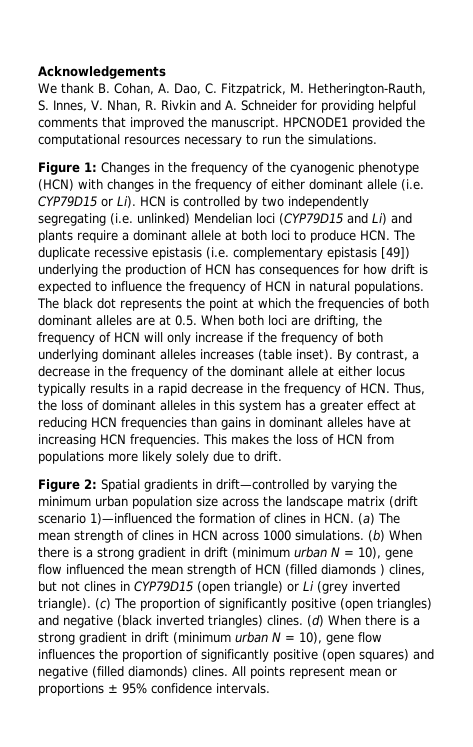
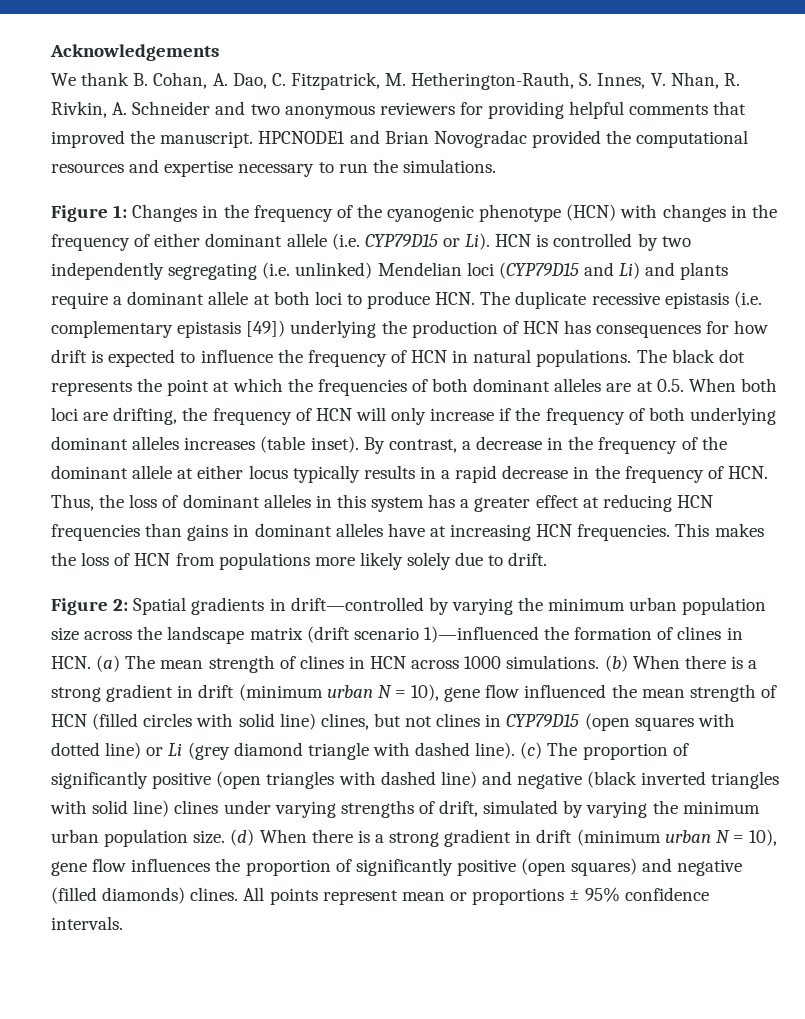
- We thank B. Cohan, A. Dao, C. Fitzpatrick, M. Hetherington-Rauth, S. Innes, V. Nhan, R. Rivkin and A. Schneider for providing helpful comments that improved the manuscript.
+ We thank B. Cohan, A. Dao, C. Fitzpatrick, M. Hetherington-Rauth, S. Innes, V. Nhan, R. Rivkin, A. Schneider and two anonymous reviewers for providing helpful comments that improved the manuscript.
- HPCNODE1 provided the computational resources necessary to run the simulations.
+ HPCNODE1 and Brian Novogradac provided the computational resources and expertise necessary to run the simulations.
- (b) When there is a strong gradient in drift (minimum urban N = 10), gene flow influenced the mean strength of HCN (filled diamonds ) clines, but not clines in CYP79D15 (open triangle) or Li (grey inverted triangle).
+ (b) When there is a strong gradient in drift (minimum urban N = 10), gene flow influenced the mean strength of HCN (filled circles with solid line) clines, but not clines in CYP79D15 (open squares with dotted line) or Li (grey diamond triangle with dashed line).
- (c) The proportion of significantly positive (open triangles) and negative (black inverted triangles) clines.
+ (c) The proportion of significantly positive (open triangles with dashed line) and negative (black inverted triangles with solid line) clines under varying strengths of drift, simulated by varying the minimum urban population size.

